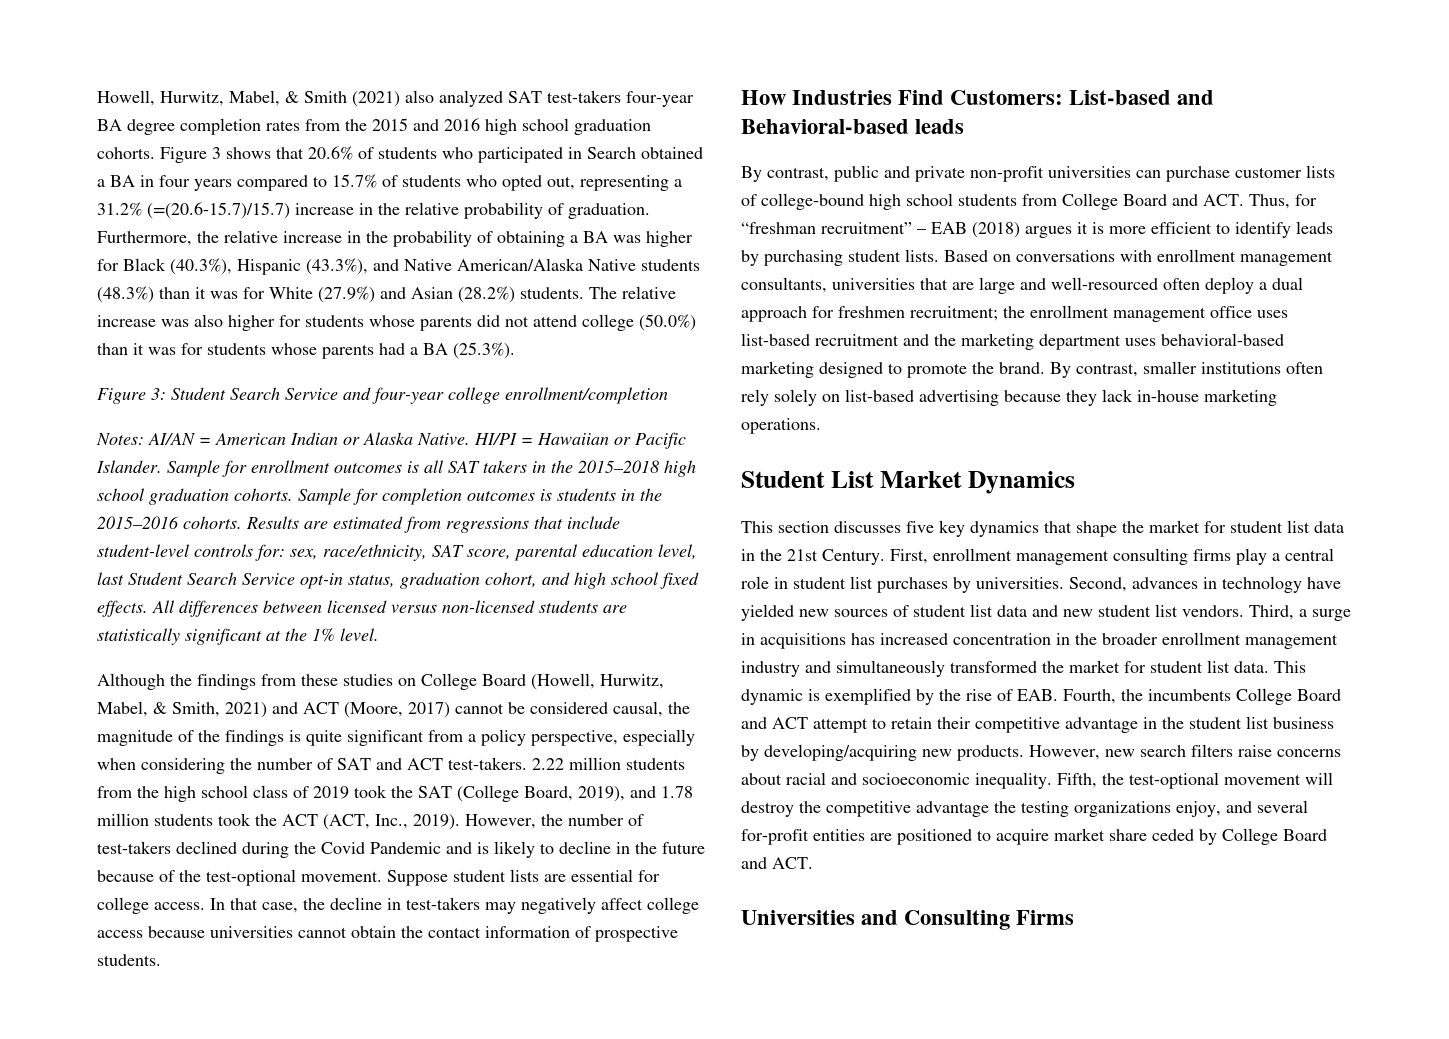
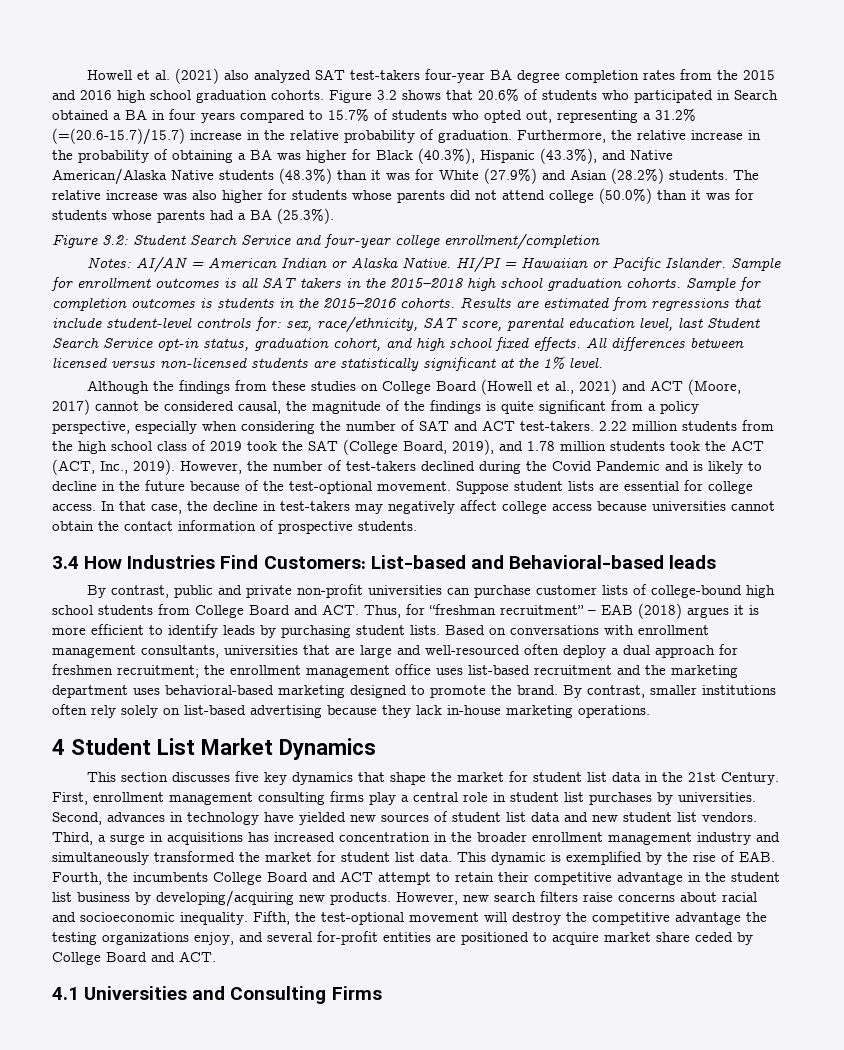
- Howell, Hurwitz, Mabel, & Smith (2021) also analyzed SAT test-takers four-year BA degree completion rates from the 2015 and 2016 high school graduation cohorts.
+ Howell et al. (2021) also analyzed SAT test-takers four-year BA degree completion rates from the 2015 and 2016 high school graduation cohorts.
- Figure 3 shows that 20.6% of students who participated in Search obtained a BA in four years compared to 15.7% of students who opted out, representing a 31.2% (=(20.6-15.7)/15.7) increase in the relative probability of graduation.
+ Figure 3.2 shows that 20.6% of students who participated in Search obtained a BA in four years compared to 15.7% of students who opted out, representing a 31.2% (=(20.6-15.7)/15.7) increase in the relative probability of graduation.
- Figure 3: Student Search Service and four-year college enrollment/completion
+ Figure 3.2: Student Search Service and four-year college enrollment/completion
- Although the findings from these studies on College Board (Howell, Hurwitz, Mabel, & Smith, 2021) and ACT (Moore, 2017) cannot be considered causal, the magnitude of the findings is quite significant from a policy perspective, especially when considering the number of SAT and ACT test-takers.
+ Although the findings from these studies on College Board (Howell et al., 2021) and ACT (Moore, 2017) cannot be considered causal, the magnitude of the findings is quite significant from a policy perspective, especially when considering the number of SAT and ACT test-takers.
- How Industries Find Customers: List-based and Behavioral-based leads
+ 3.4 How Industries Find Customers: List-based and Behavioral-based leads
- Student List Market Dynamics
+ 4 Student List Market Dynamics
- Universities and Consulting Firms
+ 4.1 Universities and Consulting Firms

